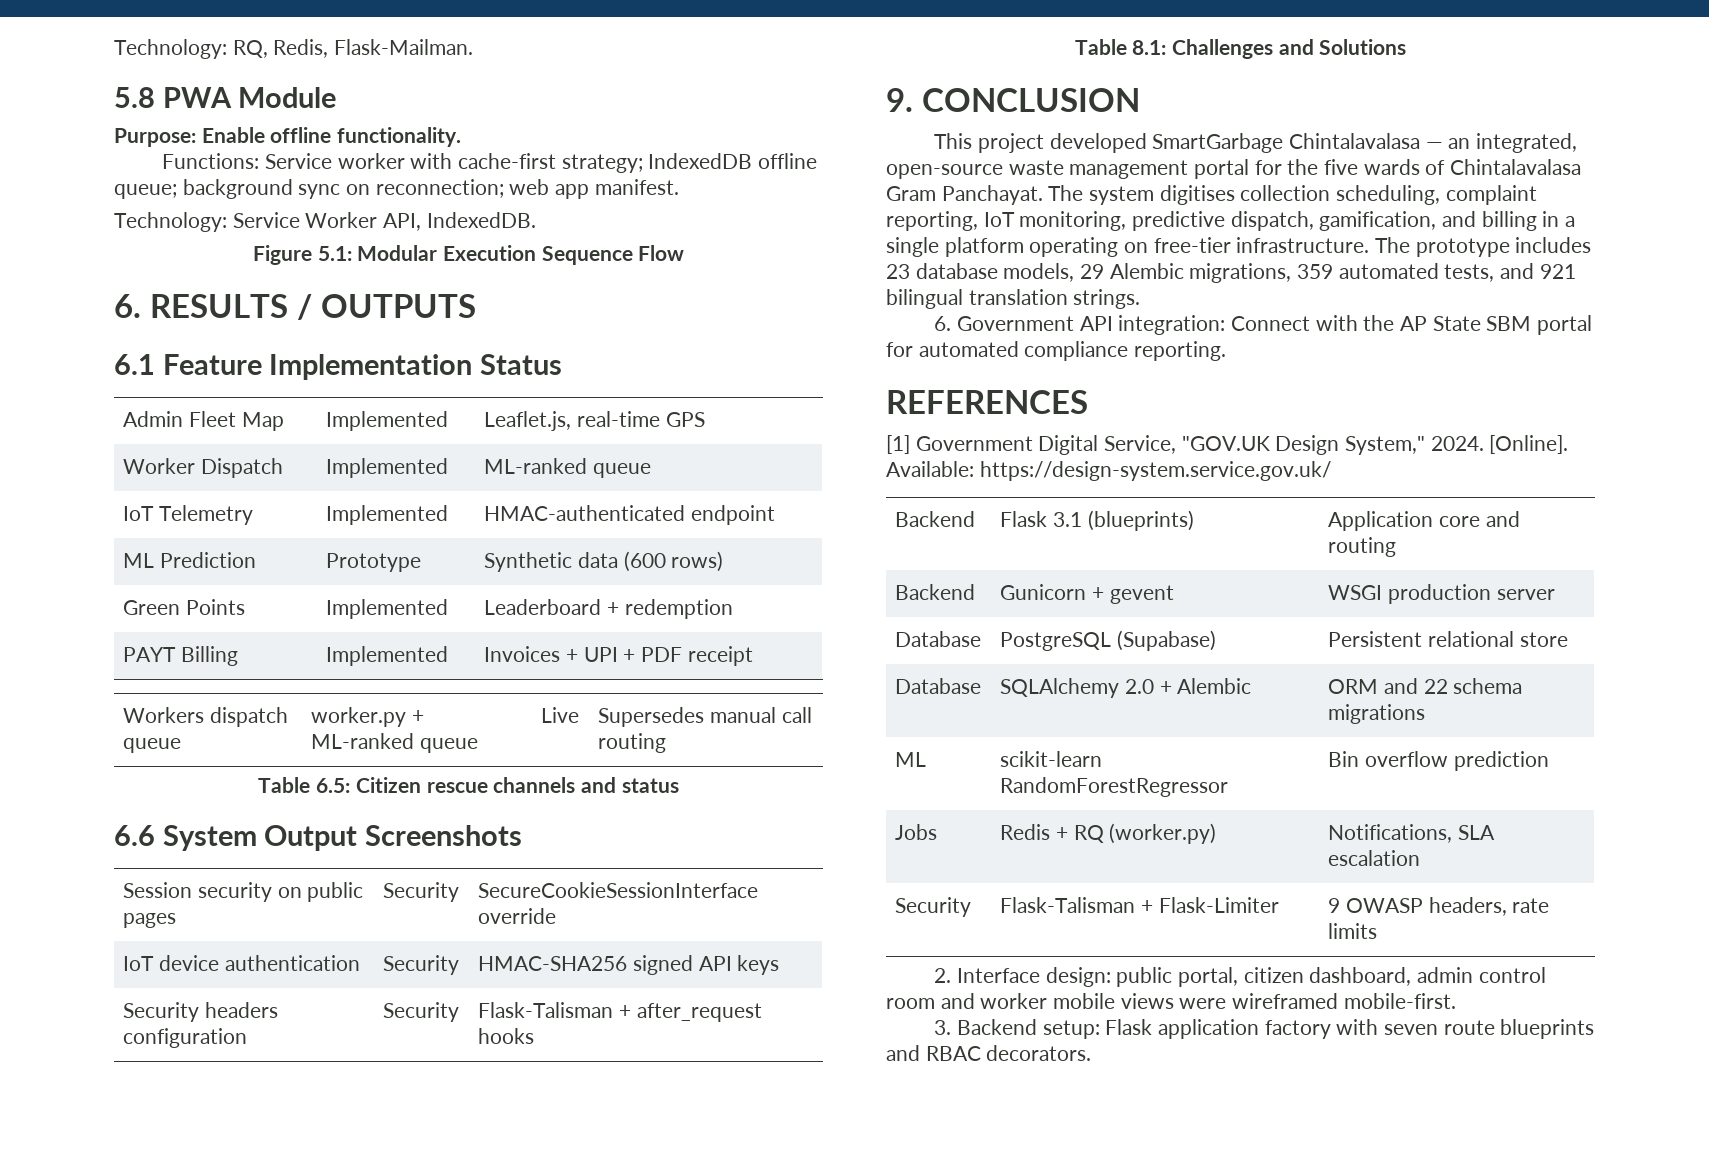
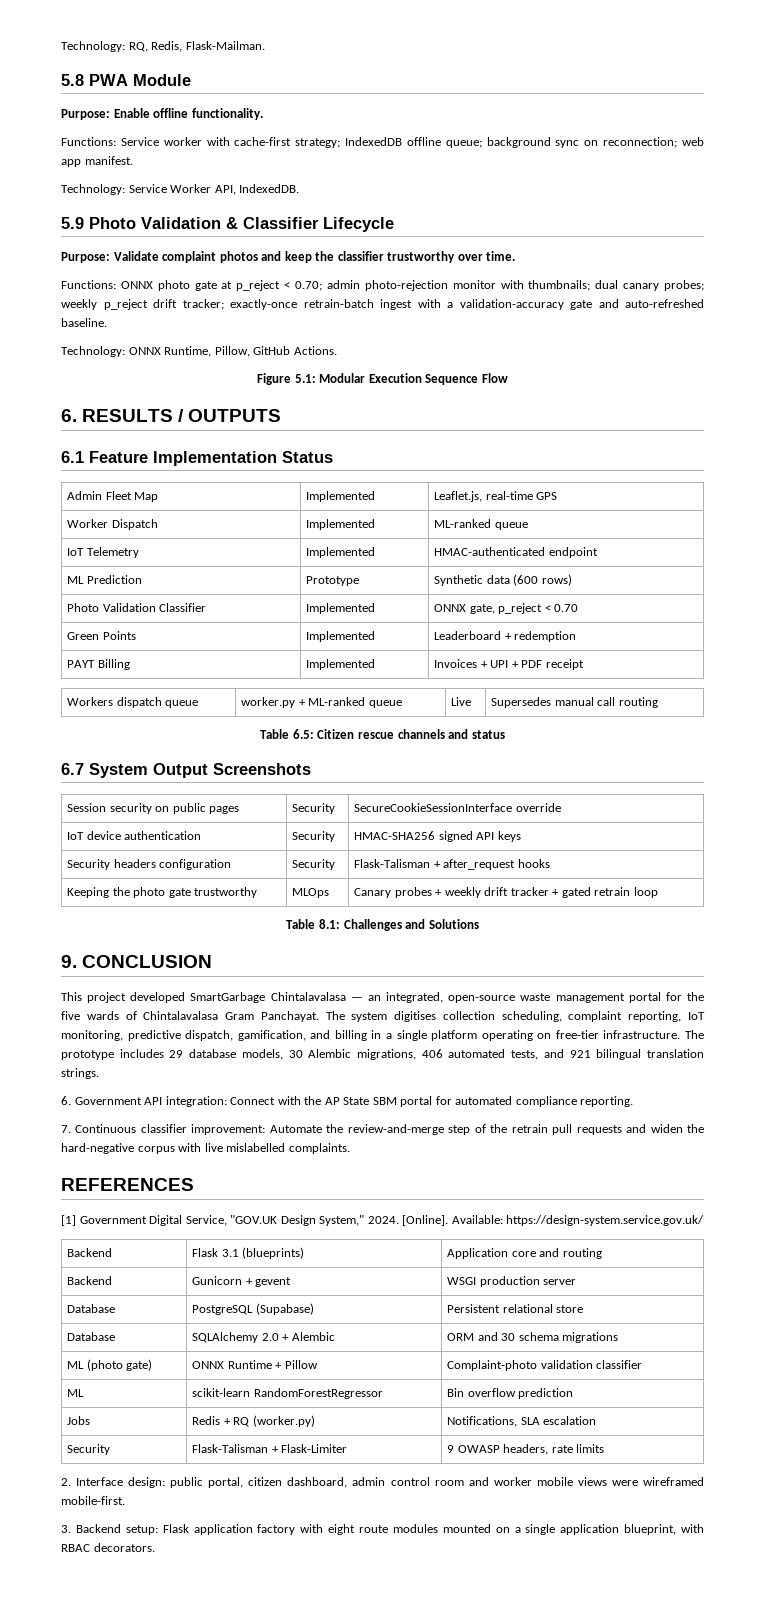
+ 5.9 Photo Validation & Classifier Lifecycle
+ Purpose: Validate complaint photos and keep the classifier trustworthy over time.
+ Functions: ONNX photo gate at p_reject < 0.70; admin photo-rejection monitor with thumbnails; dual canary probes; weekly p_reject drift tracker; exactly-once retrain-batch ingest with a validation-accuracy gate and auto-refreshed baseline.
+ Technology: ONNX Runtime, Pillow, GitHub Actions.
+ Photo Validation Classifier | Implemented | ONNX gate, p_reject < 0.70
- 6.6 System Output Screenshots
+ 6.7 System Output Screenshots
+ Keeping the photo gate trustworthy | MLOps | Canary probes + weekly drift tracker + gated retrain loop
- The prototype includes 23 database models, 29 Alembic migrations, 359 automated tests, and 921 bilingual translation strings.
+ The prototype includes 29 database models, 30 Alembic migrations, 406 automated tests, and 921 bilingual translation strings.
+ 7. Continuous classifier improvement: Automate the review-and-merge step of the retrain pull requests and widen the hard-negative corpus with live mislabelled complaints.
- Database | SQLAlchemy 2.0 + Alembic | ORM and 22 schema migrations
+ Database | SQLAlchemy 2.0 + Alembic | ORM and 30 schema migrations
+ ML (photo gate) | ONNX Runtime + Pillow | Complaint-photo validation classifier
- 3. Backend setup: Flask application factory with seven route blueprints and RBAC decorators.
+ 3. Backend setup: Flask application factory with eight route modules mounted on a single application blueprint, with RBAC decorators.

